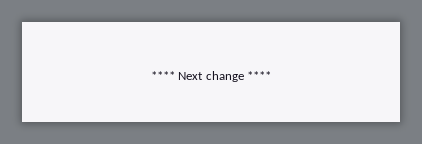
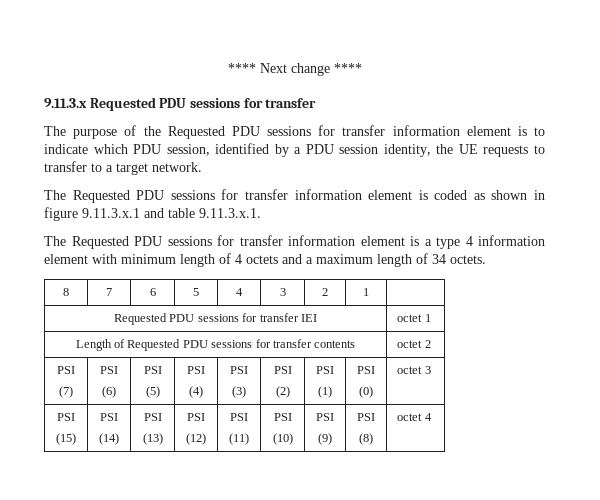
+ 9.11.3.x Requested PDU sessions for transfer
+ The purpose of the Requested PDU sessions for transfer information element is to indicate which PDU session, identified by a PDU session identity, the UE requests to transfer to a target network.
+ The Requested PDU sessions for transfer information element is coded as shown in figure 9.11.3.x.1 and table 9.11.3.x.1.
+ The Requested PDU sessions for transfer information element is a type 4 information element with minimum length of 4 octets and a maximum length of 34 octets.
+ 8 | 7 | 6 | 5 | 4 | 3 | 2 | 1 |
+ Requested PDU sessions for transfer IEI | octet 1
+ Length of Requested PDU sessions for transfer contents | octet 2
+ PSI
+ (7) | PSI
+ (6) | PSI
+ (5) | PSI
+ (4) | PSI
+ (3) | PSI
+ (2) | PSI
+ (1) | PSI
+ (0) | octet 3
+ PSI
+ (15) | PSI
+ (14) | PSI
+ (13) | PSI
+ (12) | PSI
+ (11) | PSI
+ (10) | PSI
+ (9) | PSI
+ (8) | octet 4

